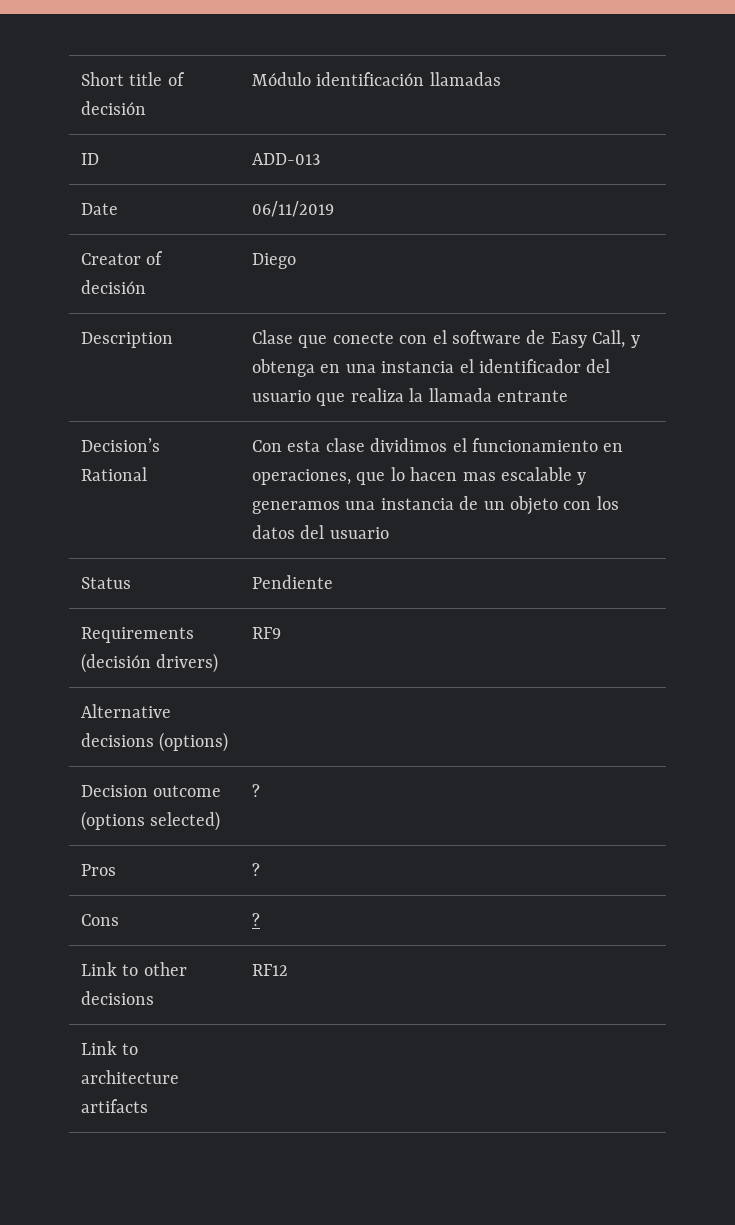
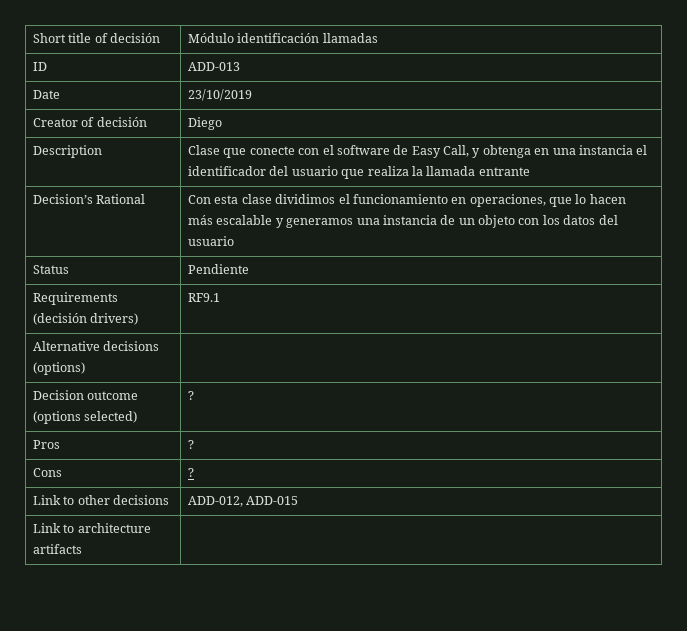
- Date | 06/11/2019
+ Date | 23/10/2019
- Decision’s Rational | Con esta clase dividimos el funcionamiento en operaciones, que lo hacen mas escalable y generamos una instancia de un objeto con los datos del usuario
+ Decision’s Rational | Con esta clase dividimos el funcionamiento en operaciones, que lo hacen más escalable y generamos una instancia de un objeto con los datos del usuario
- Requirements (decisión drivers) | RF9
+ Requirements (decisión drivers) | RF9.1
- Link to other decisions | RF12
+ Link to other decisions | ADD-012, ADD-015

